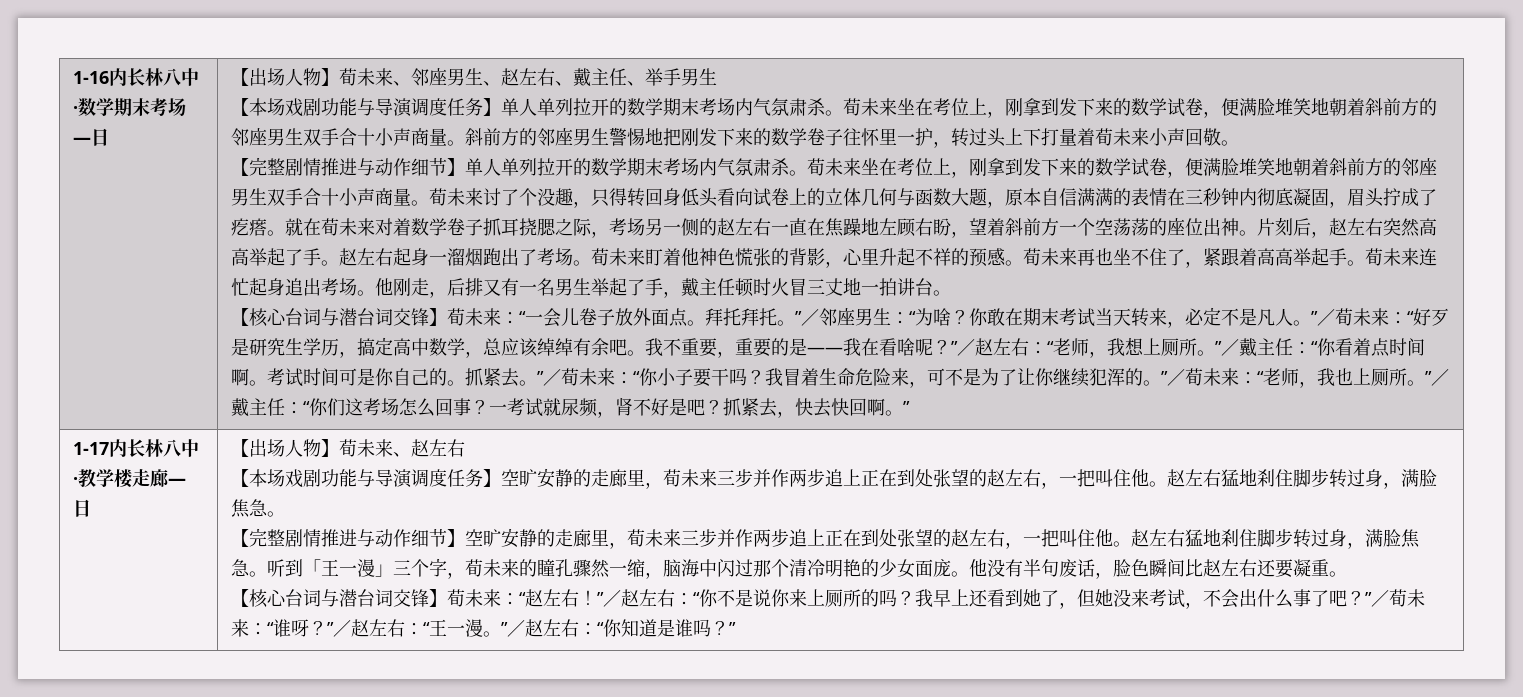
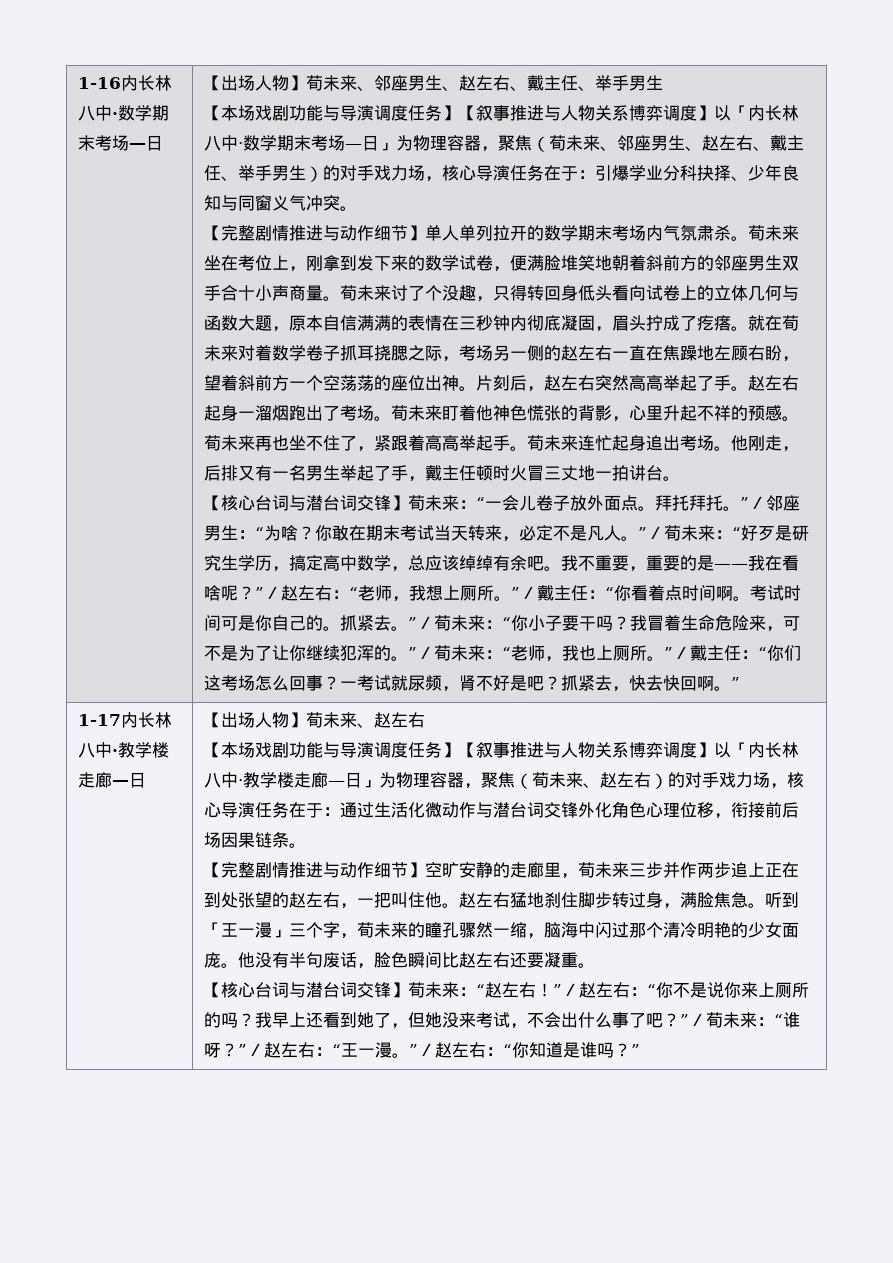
- 【本场戏剧功能与导演调度任务】单人单列拉开的数学期末考场内气氛肃杀。荀未来坐在考位上，刚拿到发下来的数学试卷，便满脸堆笑地朝着斜前方的邻座男生双手合十小声商量。斜前方的邻座男生警惕地把刚发下来的数学卷子往怀里一护，转过头上下打量着荀未来小声回敬。
+ 【本场戏剧功能与导演调度任务】【叙事推进与人物关系博弈调度】以「内长林八中·数学期末考场—日」为物理容器，聚焦（荀未来、邻座男生、赵左右、戴主任、举手男生）的对手戏力场，核心导演任务在于：引爆学业分科抉择、少年良知与同窗义气冲突。
- 【本场戏剧功能与导演调度任务】空旷安静的走廊里，荀未来三步并作两步追上正在到处张望的赵左右，一把叫住他。赵左右猛地刹住脚步转过身，满脸焦急。
+ 【本场戏剧功能与导演调度任务】【叙事推进与人物关系博弈调度】以「内长林八中·教学楼走廊—日」为物理容器，聚焦（荀未来、赵左右）的对手戏力场，核心导演任务在于：通过生活化微动作与潜台词交锋外化角色心理位移，衔接前后场因果链条。

